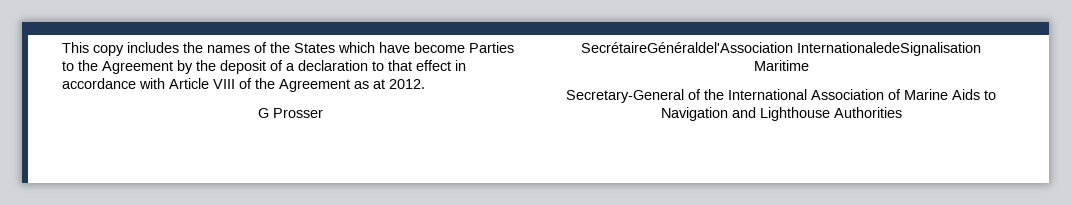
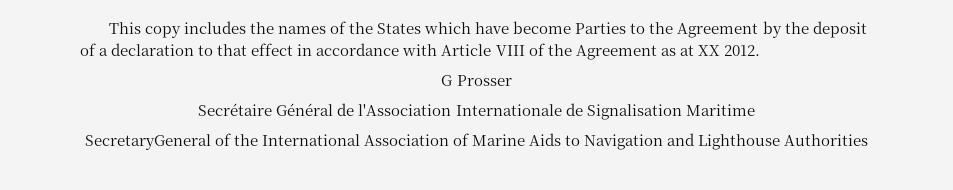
- This copy includes the names of the States which have become Parties to the Agreement by the deposit of a declaration to that effect in accordance with Article VIII of the Agreement as at 2012.
+ This copy includes the names of the States which have become Parties to the Agreement by the deposit of a declaration to that effect in accordance with Article VIII of the Agreement as at XX 2012.
- SecrétaireGénéraldel'Association InternationaledeSignalisation Maritime
+ Secrétaire Général de l'Association Internationale de Signalisation Maritime
- Secretary-General of the International Association of Marine Aids to Navigation and Lighthouse Authorities
+ SecretaryGeneral of the International Association of Marine Aids to Navigation and Lighthouse Authorities

